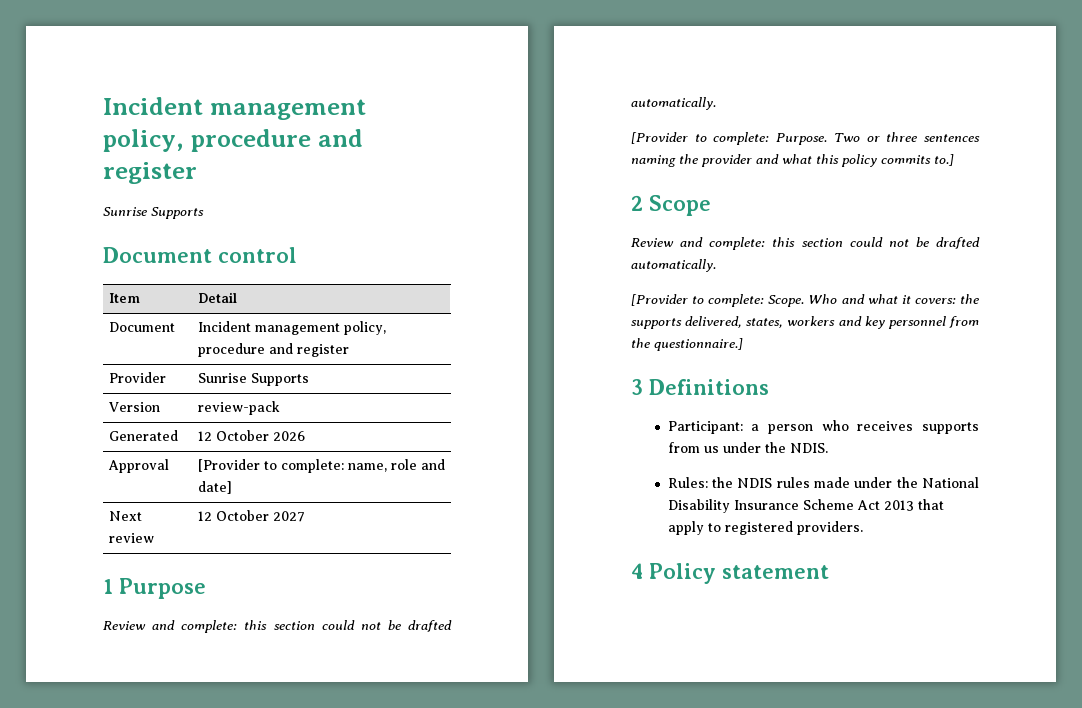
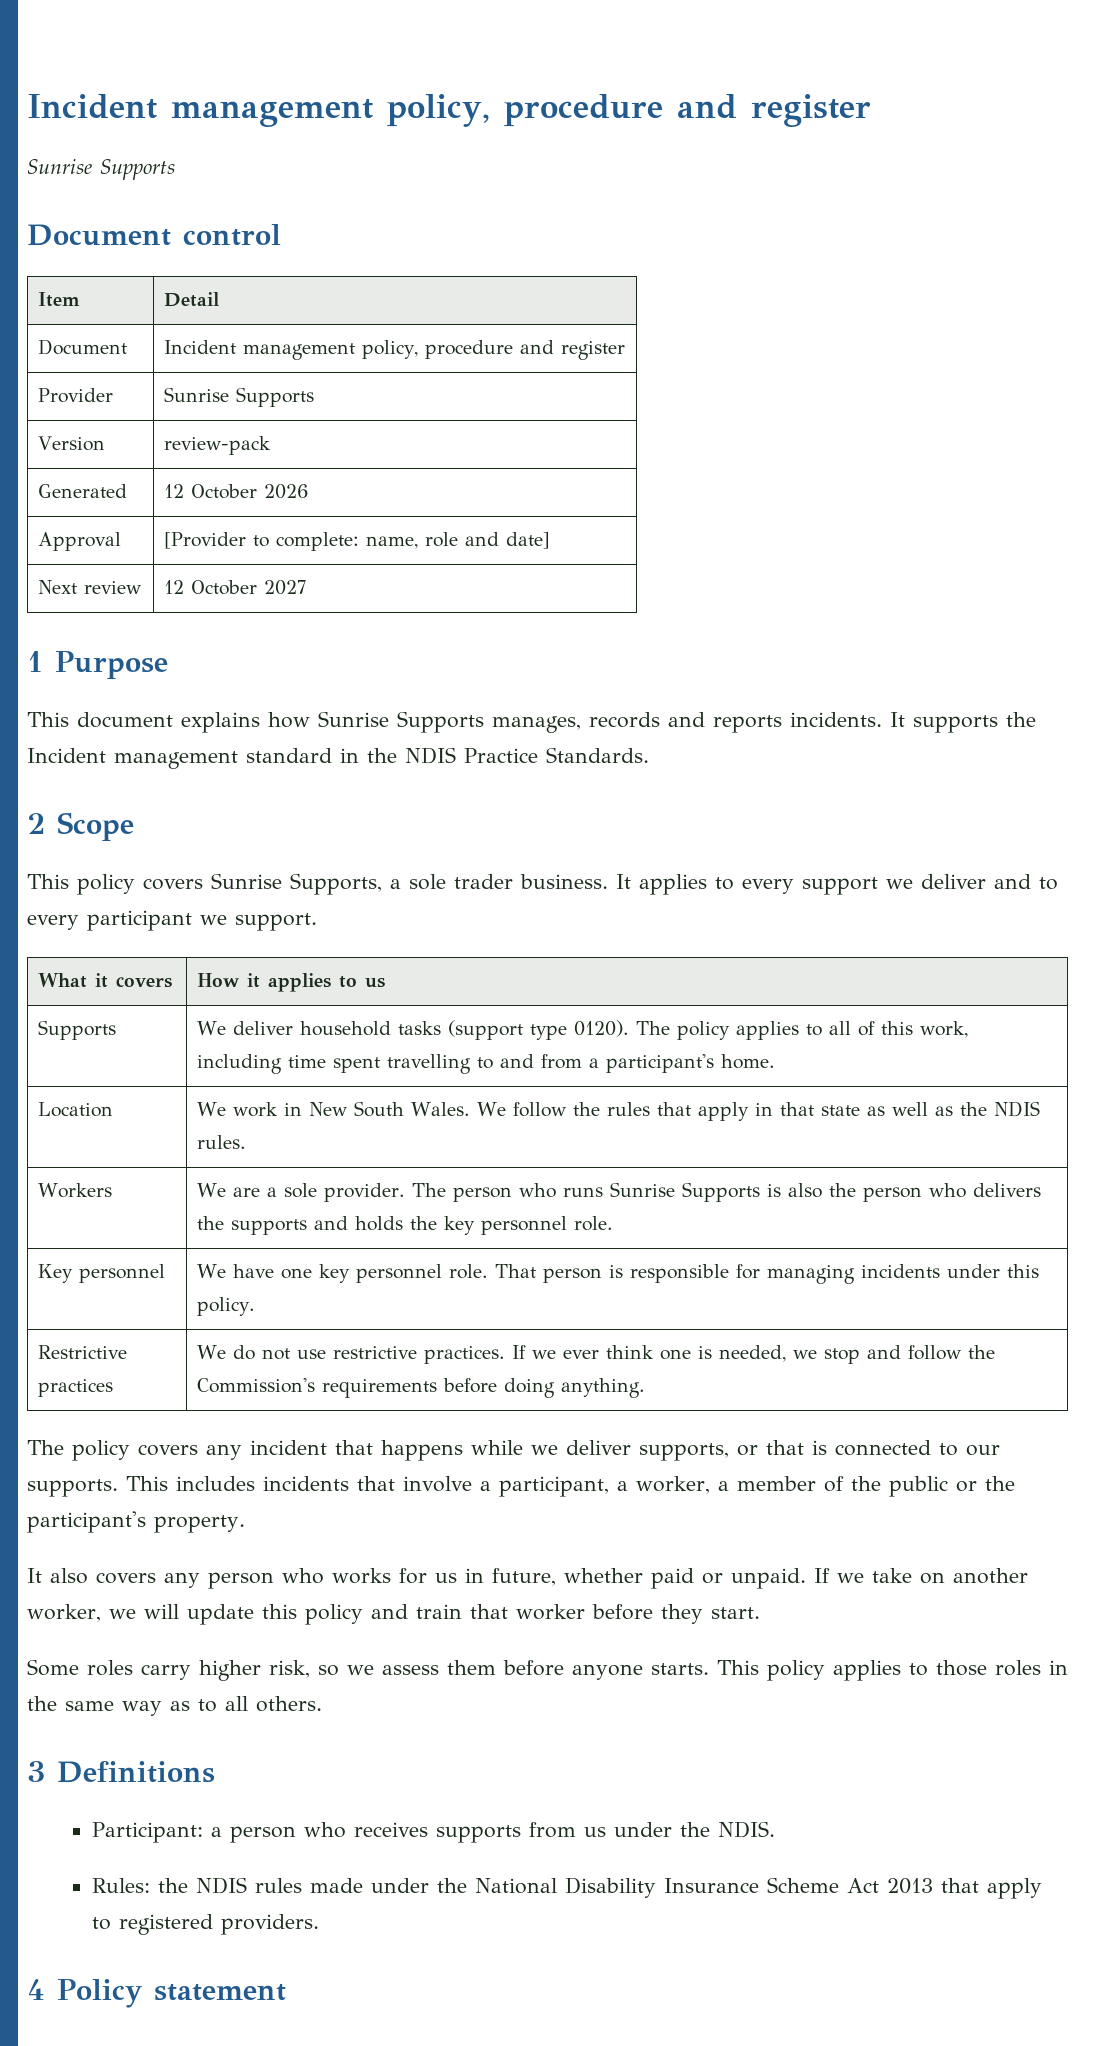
  1 Purpose
- Review and complete: this section could not be drafted automatically.
- [Provider to complete: Purpose. Two or three sentences naming the provider and what this policy commits to.]
+ This document explains how Sunrise Supports manages, records and reports incidents. It supports the Incident management standard in the NDIS Practice Standards.
  2 Scope
- Review and complete: this section could not be drafted automatically.
- [Provider to complete: Scope. Who and what it covers: the supports delivered, states, workers and key personnel from the questionnaire.]
+ This policy covers Sunrise Supports, a sole trader business. It applies to every support we deliver and to every participant we support.
+ What it covers | How it applies to us
+ Supports | We deliver household tasks (support type 0120). The policy applies to all of this work, including time spent travelling to and from a participant's home.
+ Location | We work in New South Wales. We follow the rules that apply in that state as well as the NDIS rules.
+ Workers | We are a sole provider. The person who runs Sunrise Supports is also the person who delivers the supports and holds the key personnel role.
+ Key personnel | We have one key personnel role. That person is responsible for managing incidents under this policy.
+ Restrictive practices | We do not use restrictive practices. If we ever think one is needed, we stop and follow the Commission's requirements before doing anything.
+ The policy covers any incident that happens while we deliver supports, or that is connected to our supports. This includes incidents that involve a participant, a worker, a member of the public or the participant's property.
+ It also covers any person who works for us in future, whether paid or unpaid. If we take on another worker, we will update this policy and train that worker before they start.
+ Some roles carry higher risk, so we assess them before anyone starts. This policy applies to those roles in the same way as to all others.

